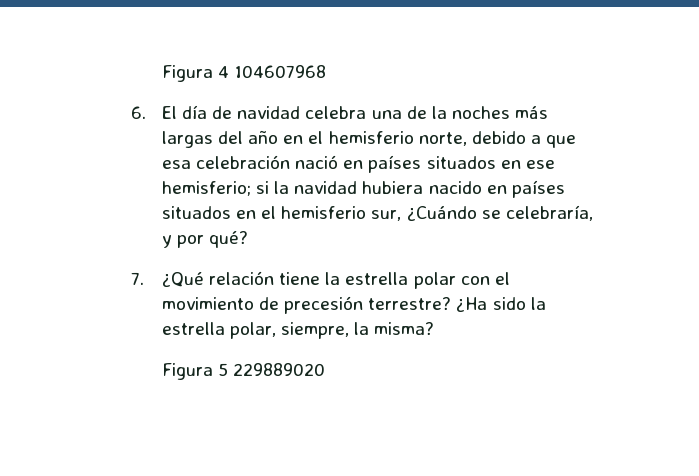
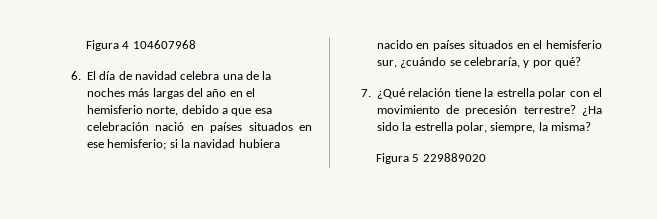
- 6. El día de navidad celebra una de la noches más largas del año en el hemisferio norte, debido a que esa celebración nació en países situados en ese hemisferio; si la navidad hubiera nacido en países situados en el hemisferio sur, ¿Cuándo se celebraría, y por qué?
+ 6. El día de navidad celebra una de la noches más largas del año en el hemisferio norte, debido a que esa celebración nació en países situados en ese hemisferio; si la navidad hubiera nacido en países situados en el hemisferio sur, ¿cuándo se celebraría, y por qué?

